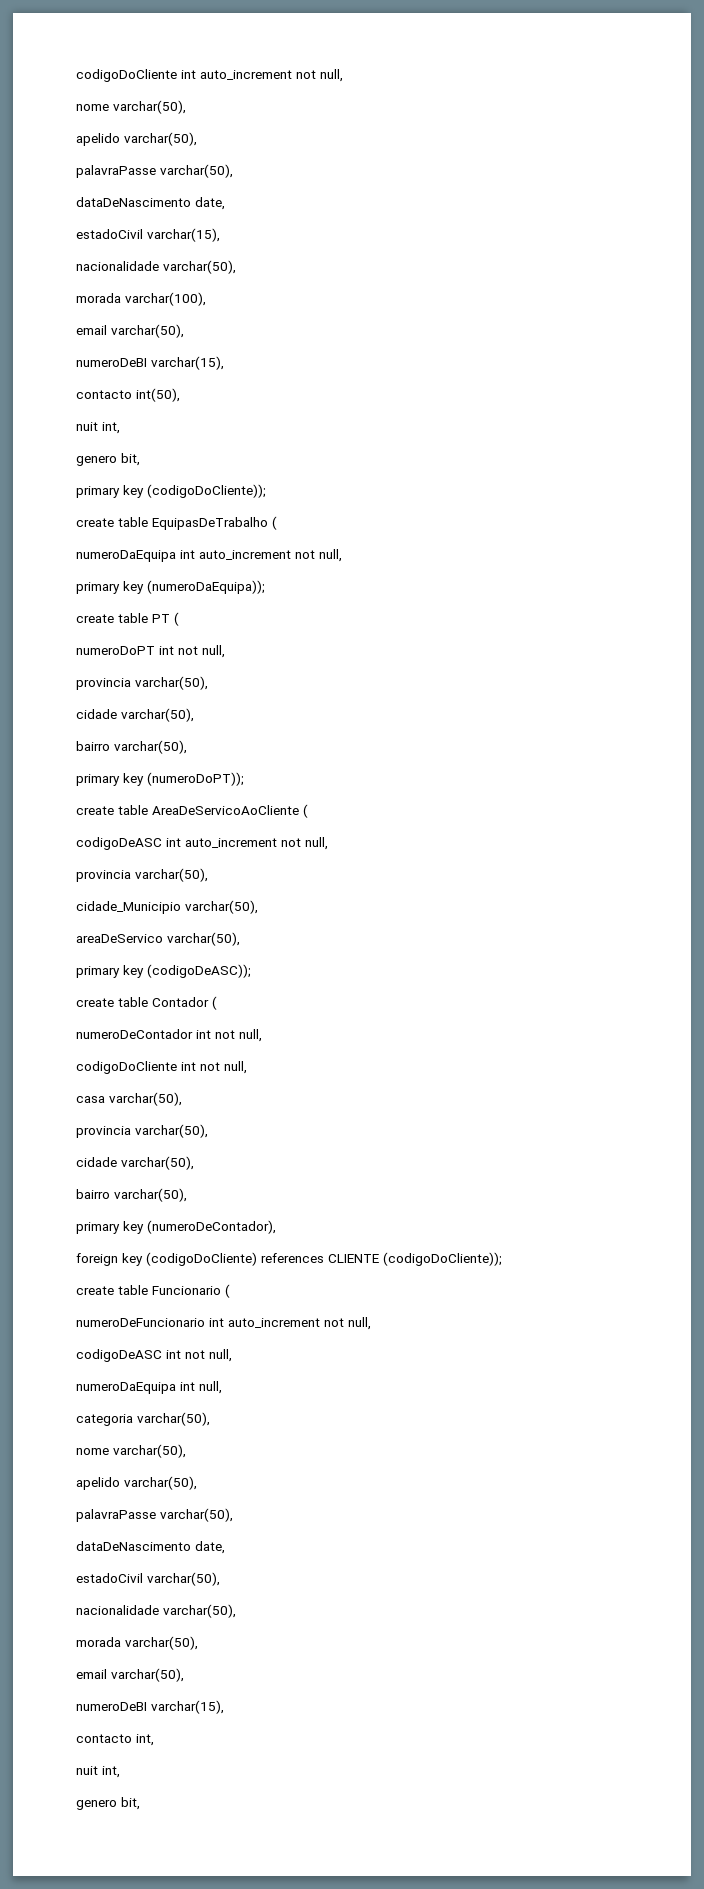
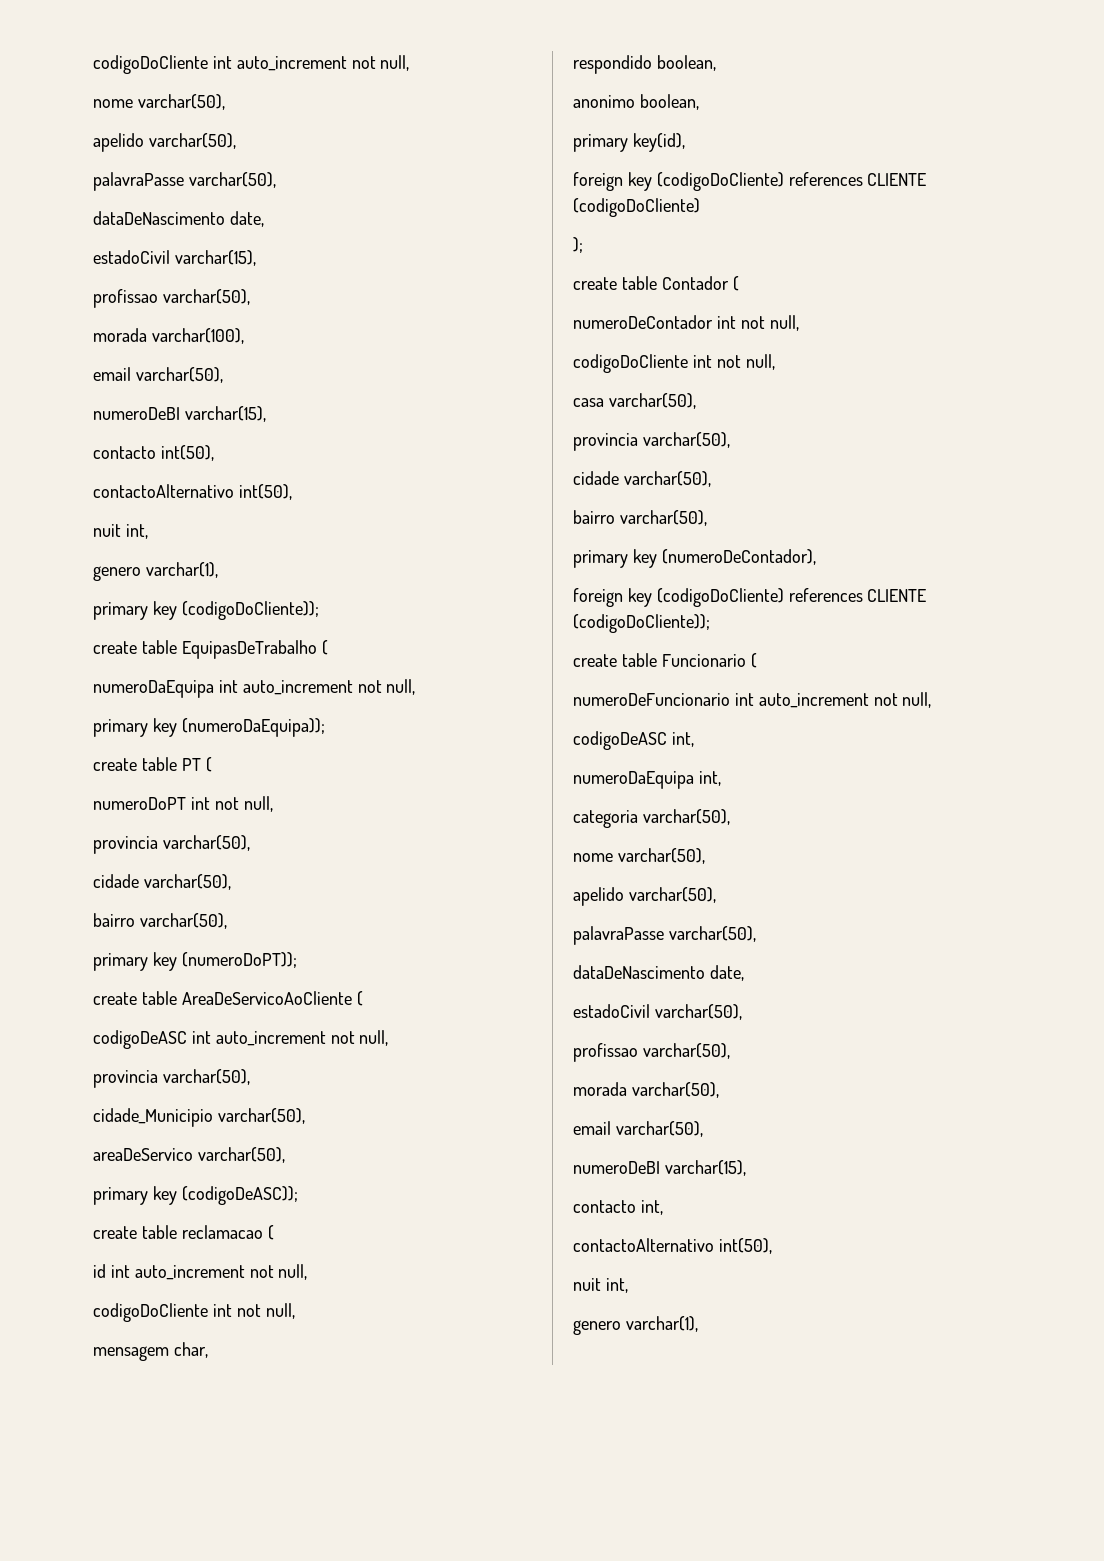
  estadoCivil varchar(15),
- nacionalidade varchar(50),
+ profissao varchar(50),
  contacto int(50),
+ contactoAlternativo int(50),
  nuit int,
- genero bit,
+ genero varchar(1),
+ create table reclamacao (
+ id int auto_increment not null,
+ codigoDoCliente int not null,
+ mensagem char,
+ respondido boolean,
+ anonimo boolean,
+ primary key(id),
+ foreign key (codigoDoCliente) references CLIENTE (codigoDoCliente)
+ );
- codigoDeASC int not null,
- numeroDaEquipa int null,
+ codigoDeASC int,
+ numeroDaEquipa int,
  estadoCivil varchar(50),
- nacionalidade varchar(50),
+ profissao varchar(50),
  contacto int,
+ contactoAlternativo int(50),
  nuit int,
- genero bit,
+ genero varchar(1),

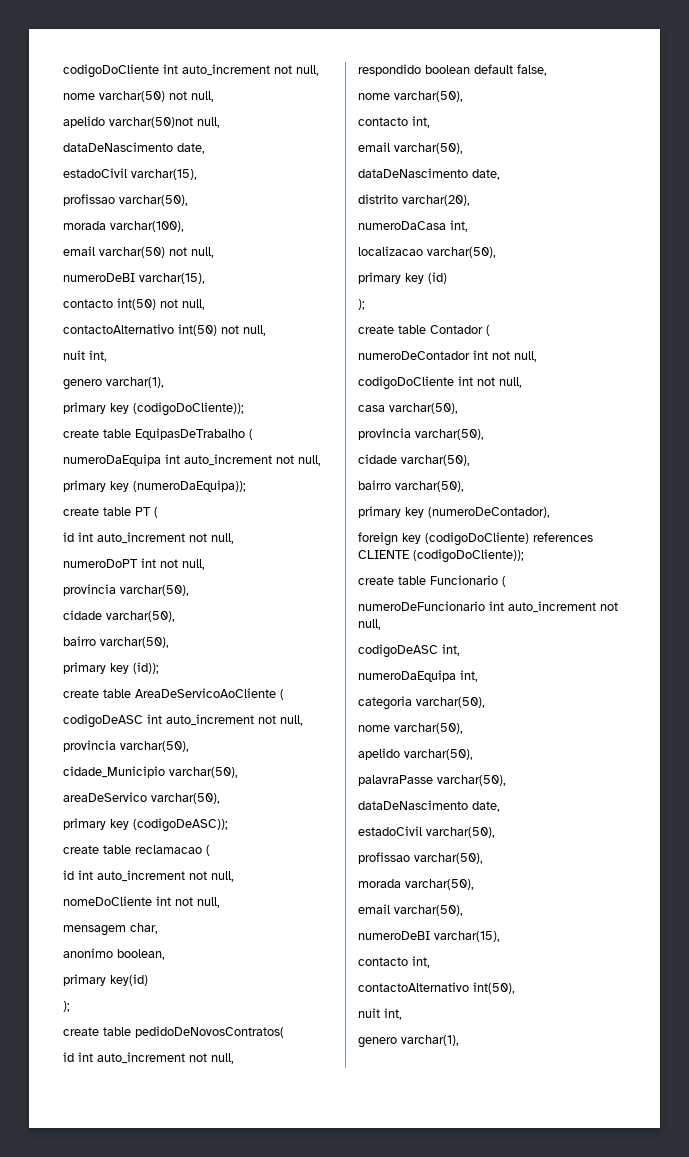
  codigoDoCliente int auto_increment not null,
- nome varchar(50),
- apelido varchar(50),
- palavraPasse varchar(50),
+ nome varchar(50) not null,
+ apelido varchar(50)not null,
  morada varchar(100),
- email varchar(50),
+ email varchar(50) not null,
  numeroDeBI varchar(15),
- contacto int(50),
- contactoAlternativo int(50),
+ contacto int(50) not null,
+ contactoAlternativo int(50) not null,
  create table PT (
+ id int auto_increment not null,
- primary key (numeroDoPT));
+ primary key (id));
  create table reclamacao (
  id int auto_increment not null,
- codigoDoCliente int not null,
+ nomeDoCliente int not null,
- respondido boolean,
- primary key(id),
- foreign key (codigoDoCliente) references CLIENTE (codigoDoCliente)
+ primary key(id)
+ );
+ create table pedidoDeNovosContratos(
+ id int auto_increment not null,
+ respondido boolean default false,
+ nome varchar(50),
+ contacto int,
+ email varchar(50),
+ dataDeNascimento date,
+ distrito varchar(20),
+ numeroDaCasa int,
+ localizacao varchar(50),
+ primary key (id)

